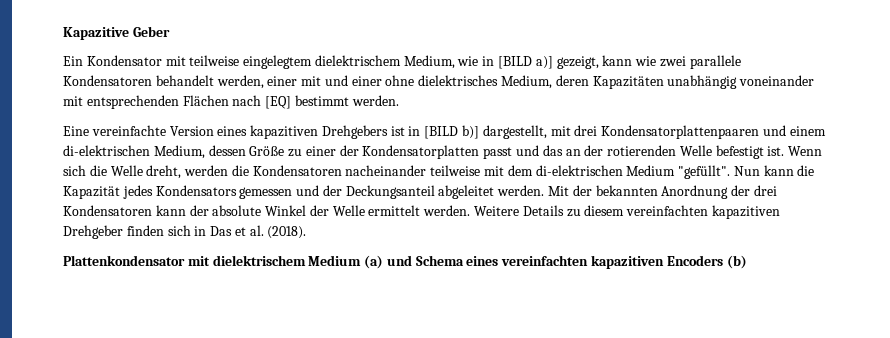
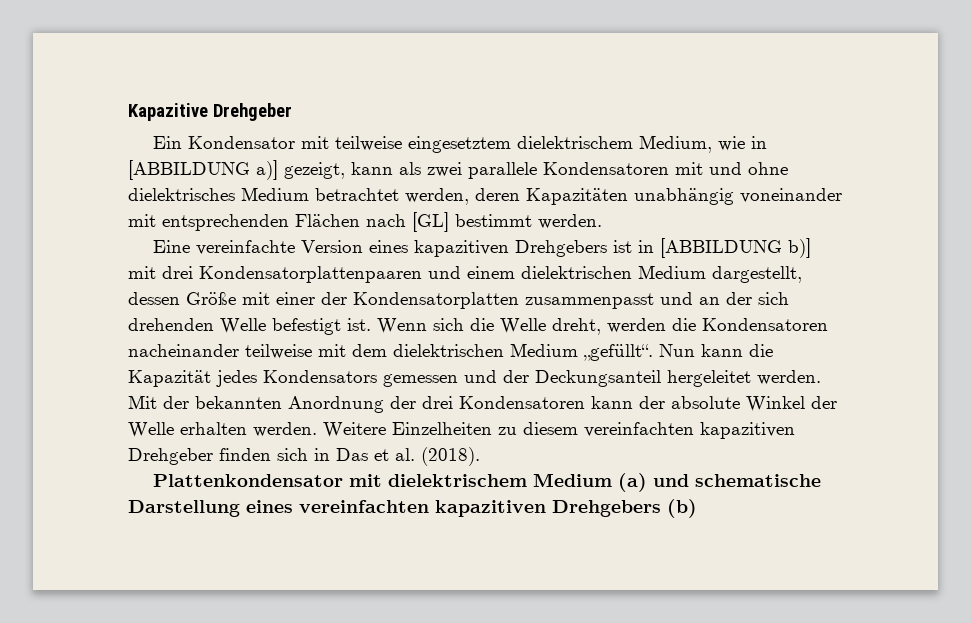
- Kapazitive Geber
+ Kapazitive Drehgeber
- Ein Kondensator mit teilweise eingelegtem dielektrischem Medium, wie in [BILD a)] gezeigt, kann wie zwei parallele Kondensatoren behandelt werden, einer mit und einer ohne dielektrisches Medium, deren Kapazitäten unabhängig voneinander mit entsprechenden Flächen nach [EQ] bestimmt werden.
+ Ein Kondensator mit teilweise eingesetztem dielektrischem Medium, wie in [ABBILDUNG a)] gezeigt, kann als zwei parallele Kondensatoren mit und ohne dielektrisches Medium betrachtet werden, deren Kapazitäten unabhängig voneinander mit entsprechenden Flächen nach [GL] bestimmt werden.
- Eine vereinfachte Version eines kapazitiven Drehgebers ist in [BILD b)] dargestellt, mit drei Kondensatorplattenpaaren und einem di-elektrischen Medium, dessen Größe zu einer der Kondensatorplatten passt und das an der rotierenden Welle befestigt ist.
+ Eine vereinfachte Version eines kapazitiven Drehgebers ist in [ABBILDUNG b)] mit drei Kondensatorplattenpaaren und einem dielektrischen Medium dargestellt, dessen Größe mit einer der Kondensatorplatten zusammenpasst und an der sich drehenden Welle befestigt ist.
- Wenn sich die Welle dreht, werden die Kondensatoren nacheinander teilweise mit dem di-elektrischen Medium "gefüllt".
+ Wenn sich die Welle dreht, werden die Kondensatoren nacheinander teilweise mit dem dielektrischen Medium „gefüllt“.
- Nun kann die Kapazität jedes Kondensators gemessen und der Deckungsanteil abgeleitet werden.
+ Nun kann die Kapazität jedes Kondensators gemessen und der Deckungsanteil hergeleitet werden.
- Mit der bekannten Anordnung der drei Kondensatoren kann der absolute Winkel der Welle ermittelt werden.
+ Mit der bekannten Anordnung der drei Kondensatoren kann der absolute Winkel der Welle erhalten werden.
- Weitere Details zu diesem vereinfachten kapazitiven Drehgeber finden sich in Das et al. (2018).
+ Weitere Einzelheiten zu diesem vereinfachten kapazitiven Drehgeber finden sich in Das et al. (2018).
- Plattenkondensator mit dielektrischem Medium (a) und Schema eines vereinfachten kapazitiven Encoders (b)
+ Plattenkondensator mit dielektrischem Medium (a) und schematische Darstellung eines vereinfachten kapazitiven Drehgebers (b)

